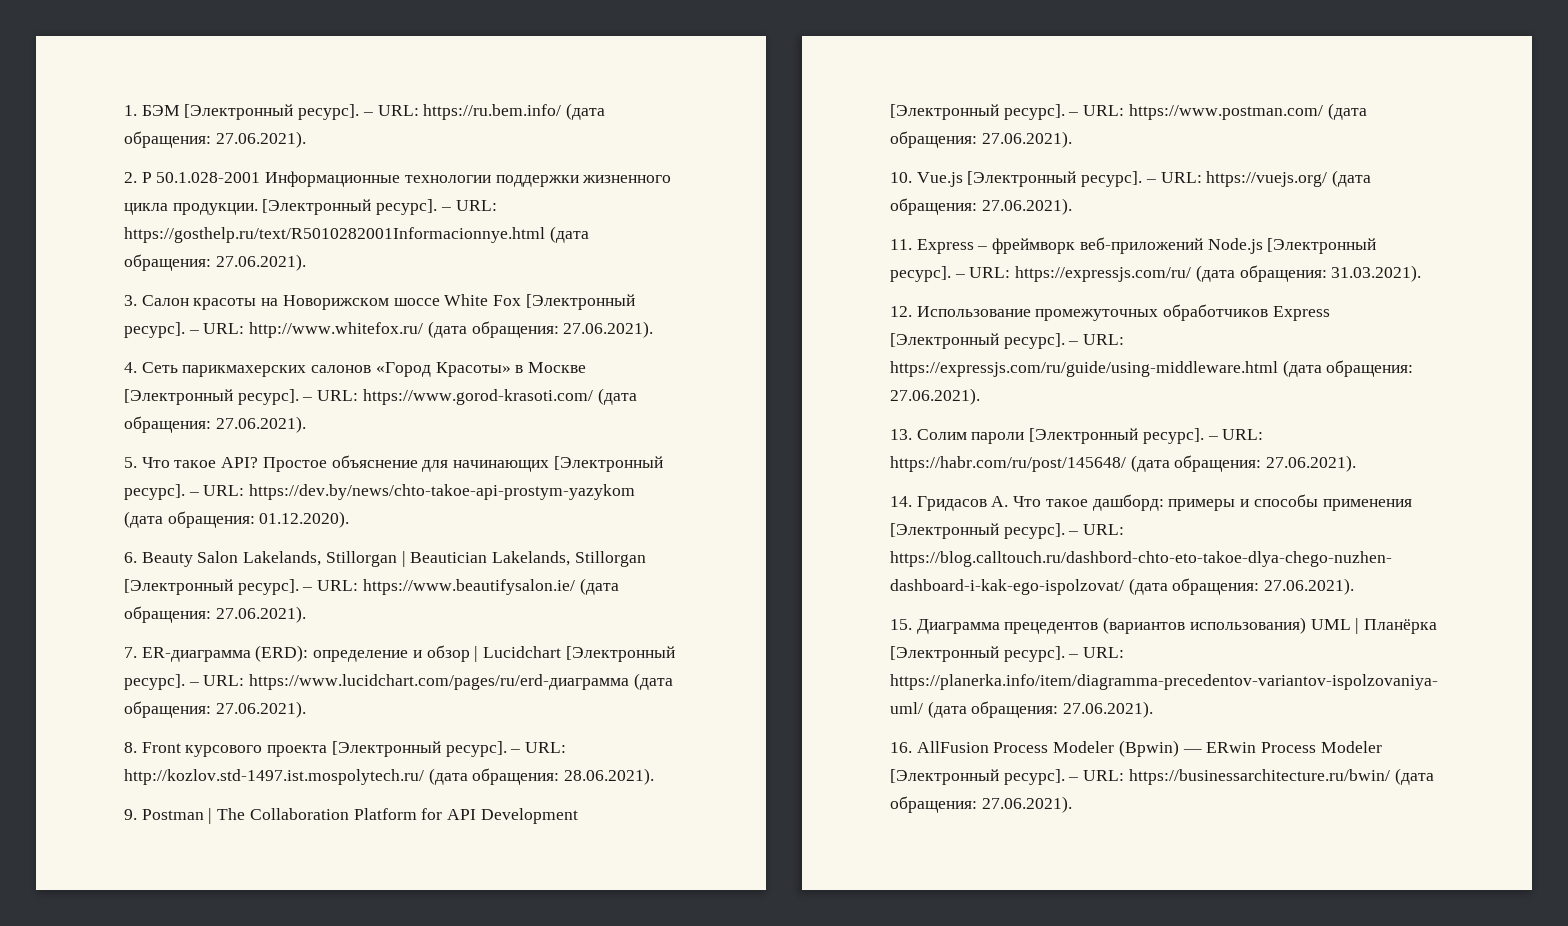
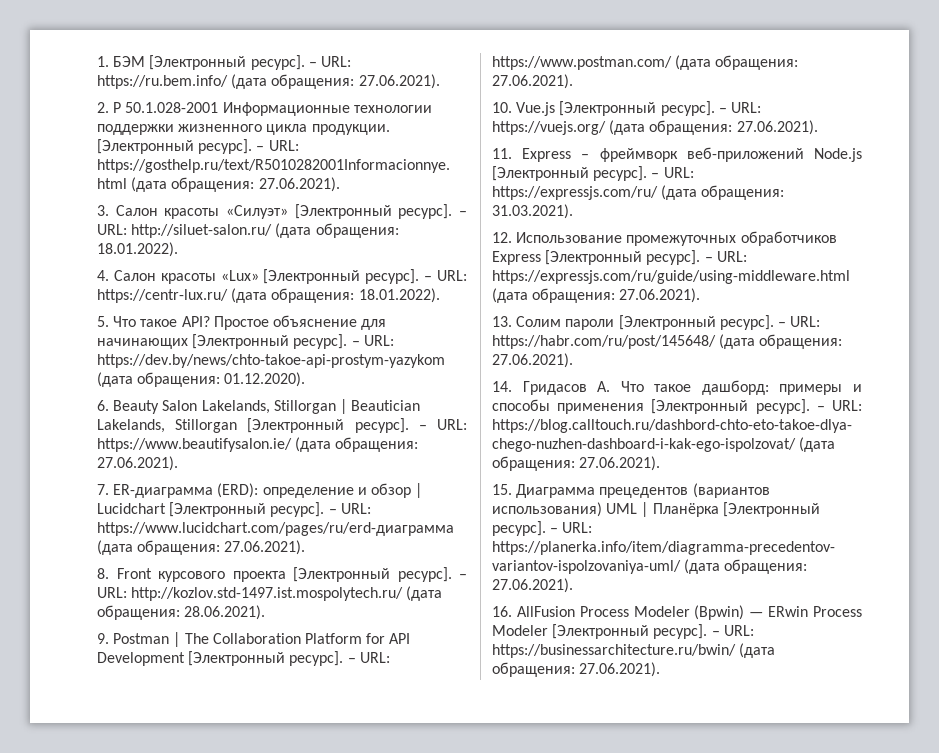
- 3. Салон красоты на Новорижском шоссе White Fox [Электронный ресурс]. – URL: http://www.whitefox.ru/ (дата обращения: 27.06.2021).
+ 3. Салон красоты «Силуэт» [Электронный ресурс]. – URL: http://siluet-salon.ru/ (дата обращения: 18.01.2022).
- 4. Сеть парикмахерских салонов «Город Красоты» в Москве [Электронный ресурс]. – URL: https://www.gorod-krasoti.com/ (дата обращения: 27.06.2021).
+ 4. Салон красоты «Lux» [Электронный ресурс]. – URL: https://centr-lux.ru/ (дата обращения: 18.01.2022).

